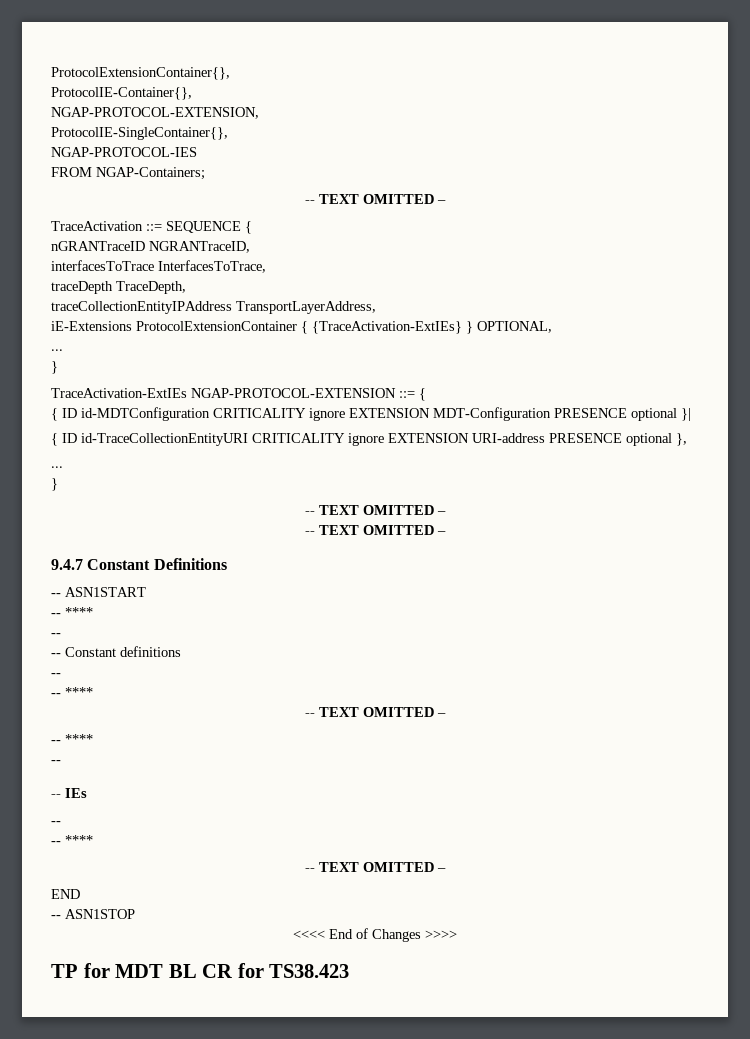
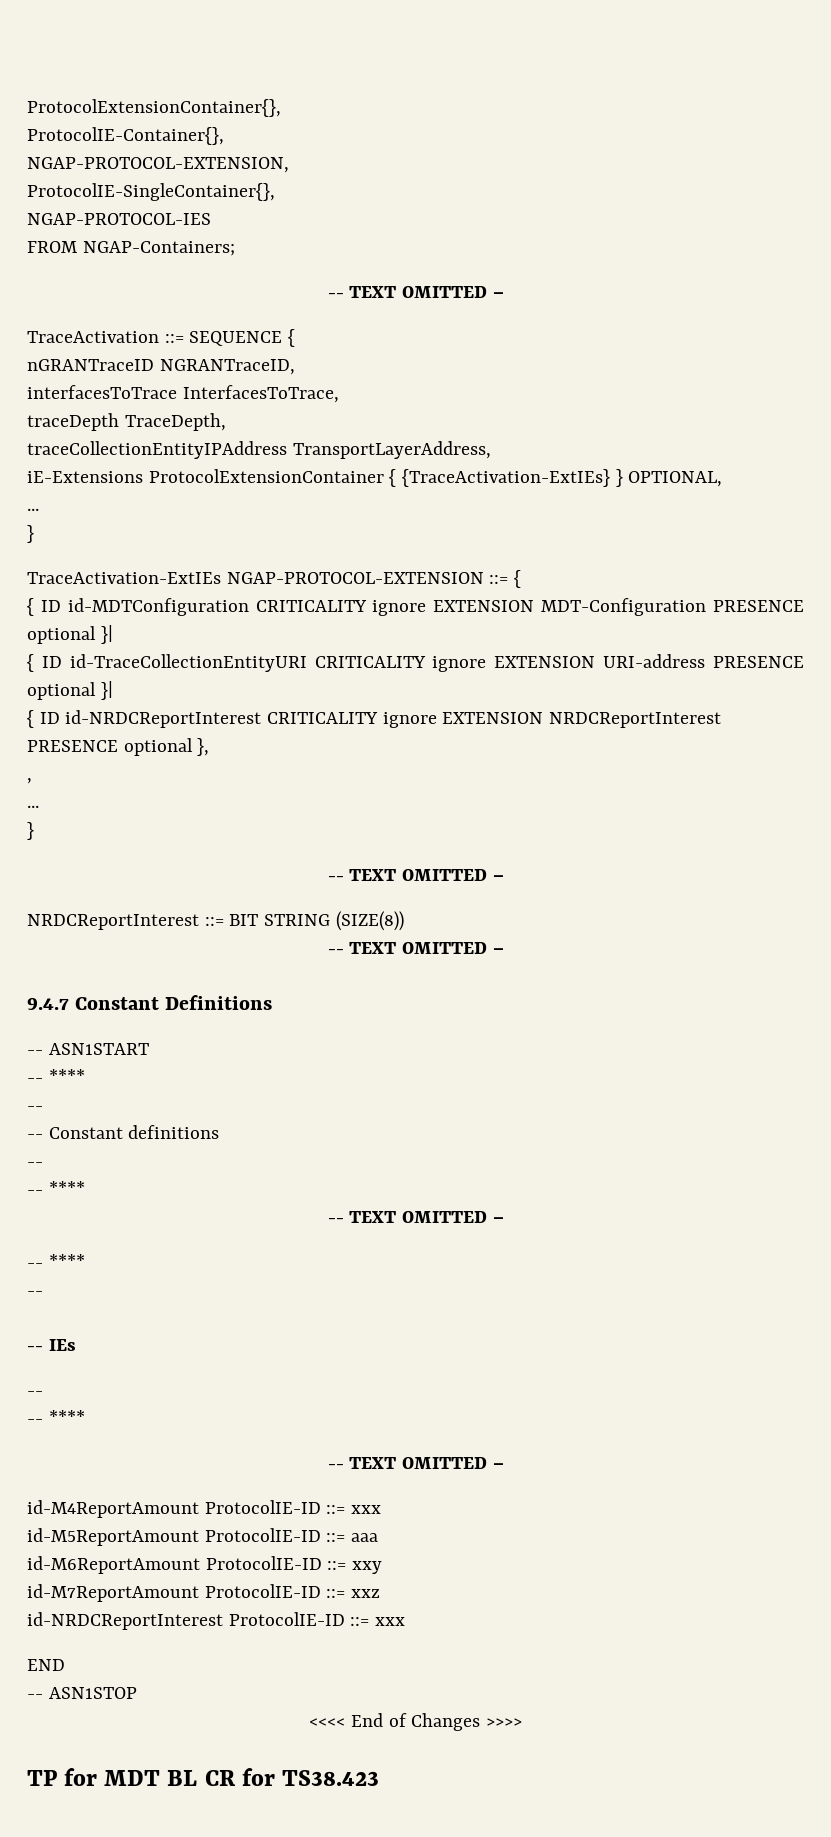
- { ID id-TraceCollectionEntityURI CRITICALITY ignore EXTENSION URI-address PRESENCE optional },
+ { ID id-TraceCollectionEntityURI CRITICALITY ignore EXTENSION URI-address PRESENCE optional }|
+ { ID id-NRDCReportInterest CRITICALITY ignore EXTENSION NRDCReportInterest PRESENCE optional },
+ ,
+ NRDCReportInterest ::= BIT STRING (SIZE(8))
+ id-M4ReportAmount ProtocolIE-ID ::= xxx
+ id-M5ReportAmount ProtocolIE-ID ::= aaa
+ id-M6ReportAmount ProtocolIE-ID ::= xxy
+ id-M7ReportAmount ProtocolIE-ID ::= xxz
+ id-NRDCReportInterest ProtocolIE-ID ::= xxx

